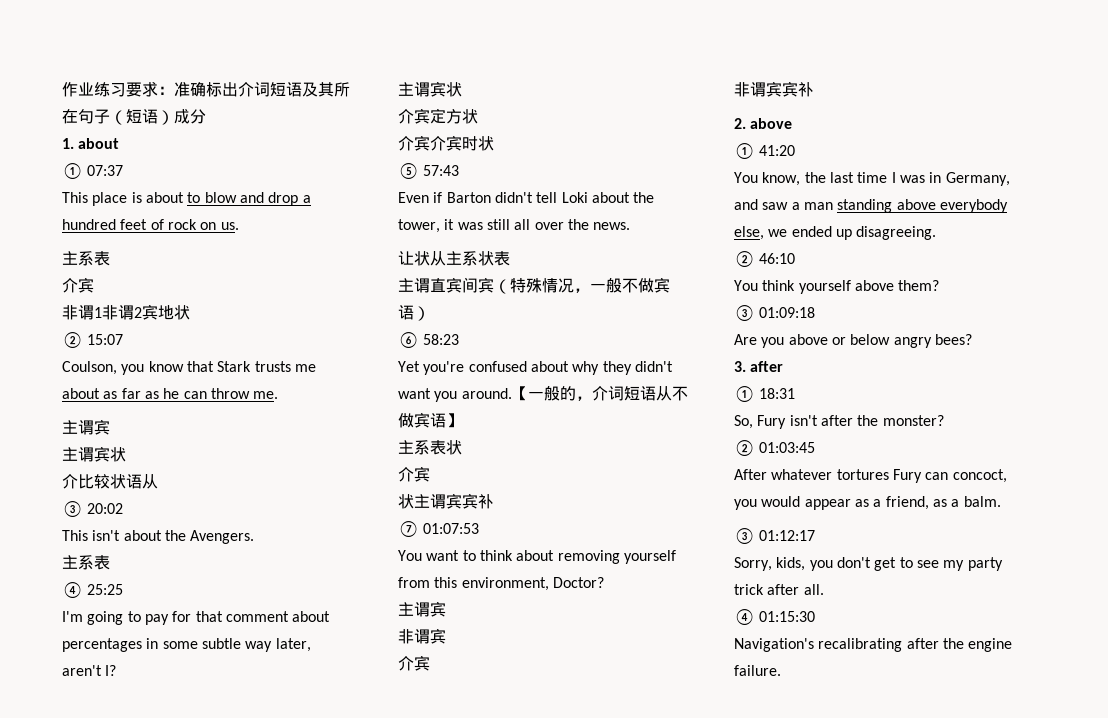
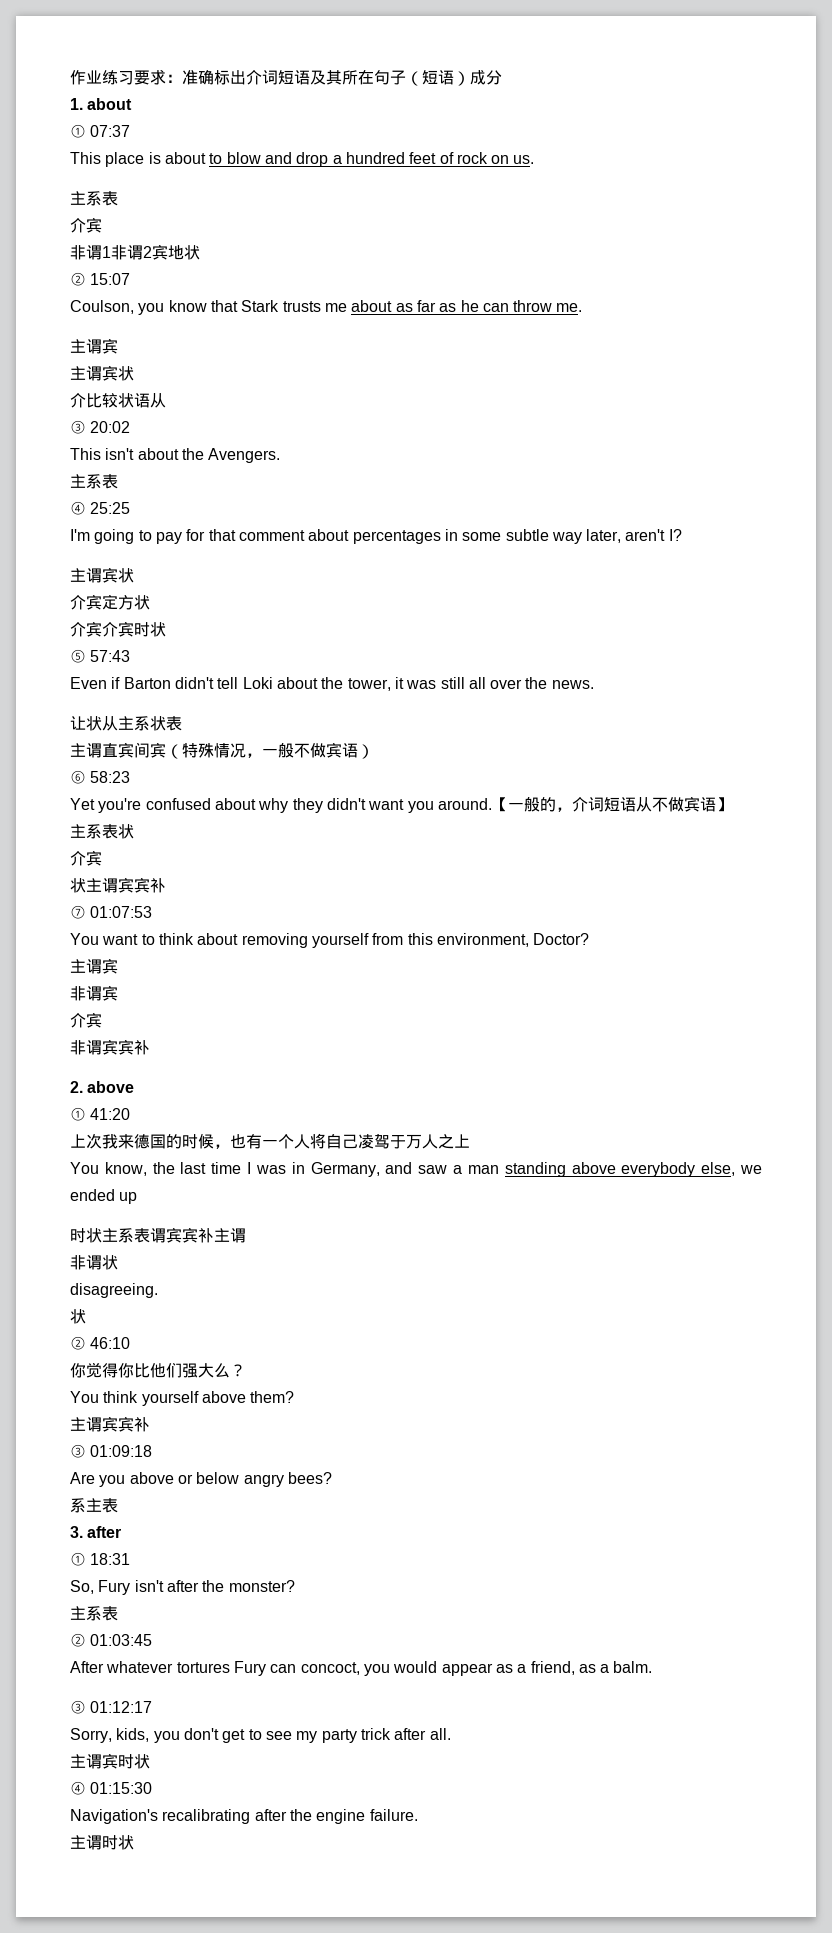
+ 上次我来德国的时候，也有一个人将自己凌驾于万人之上
- You know, the last time I was in Germany, and saw a man standing above everybody else, we ended up disagreeing.
+ You know, the last time I was in Germany, and saw a man standing above everybody else, we ended up
+ 时状主系表谓宾宾补主谓
+ 非谓状
+ disagreeing.
+ 状
+ 你觉得你比他们强大么？
  You think yourself above them?
+ 主谓宾宾补
+ 系主表
  So, Fury isn't after the monster?
+ 主系表
+ 主谓宾时状
+ 主谓时状

